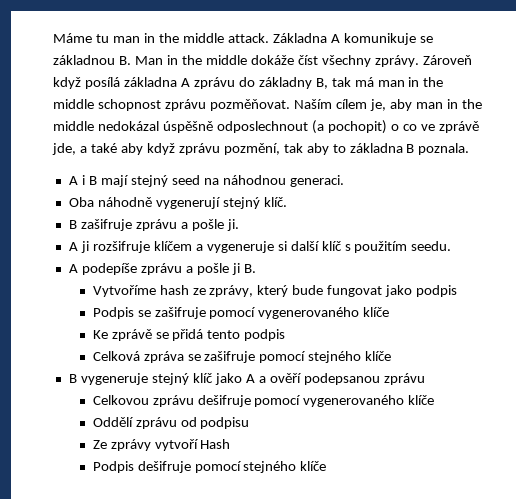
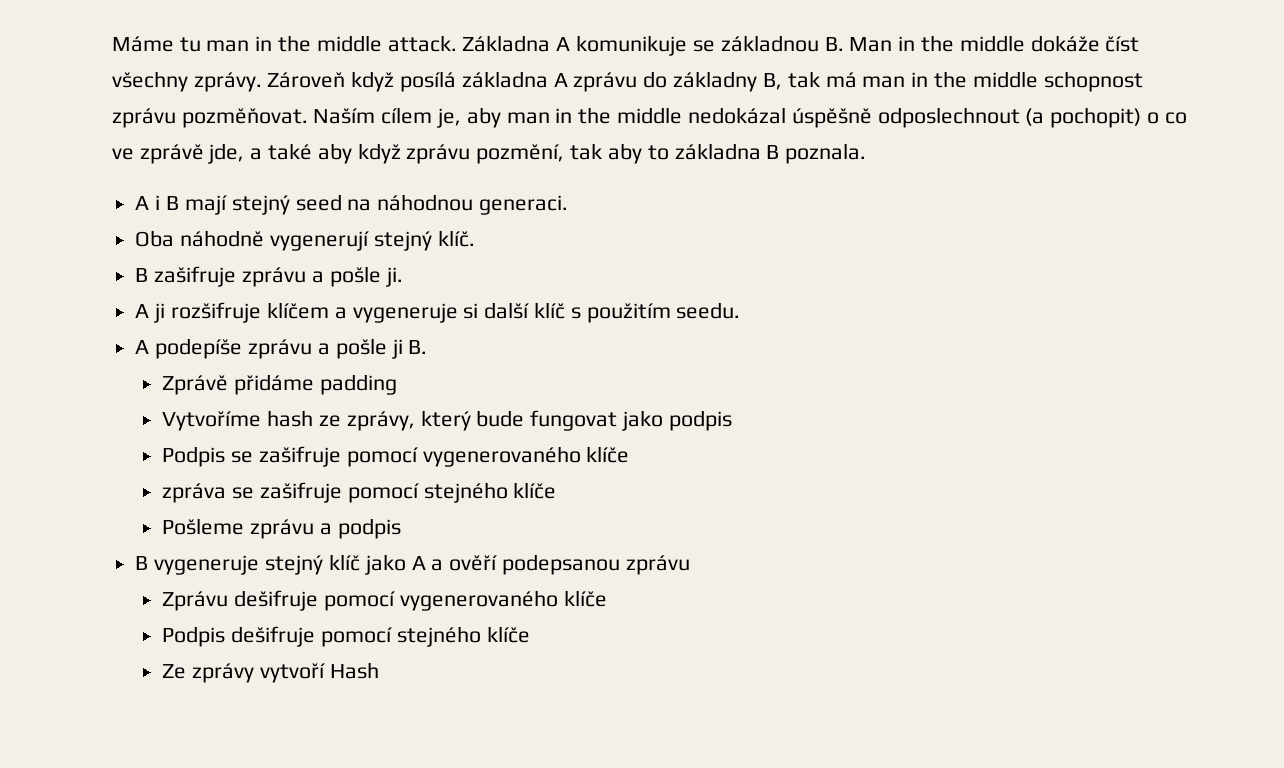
+ Zprávě přidáme padding
- Ke zprávě se přidá tento podpis
- Celková zpráva se zašifruje pomocí stejného klíče
+ zpráva se zašifruje pomocí stejného klíče
+ Pošleme zprávu a podpis
- Celkovou zprávu dešifruje pomocí vygenerovaného klíče
+ Zprávu dešifruje pomocí vygenerovaného klíče
- Oddělí zprávu od podpisu
- Ze zprávy vytvoří Hash
+ Ze zprávy vytvoří Hash

